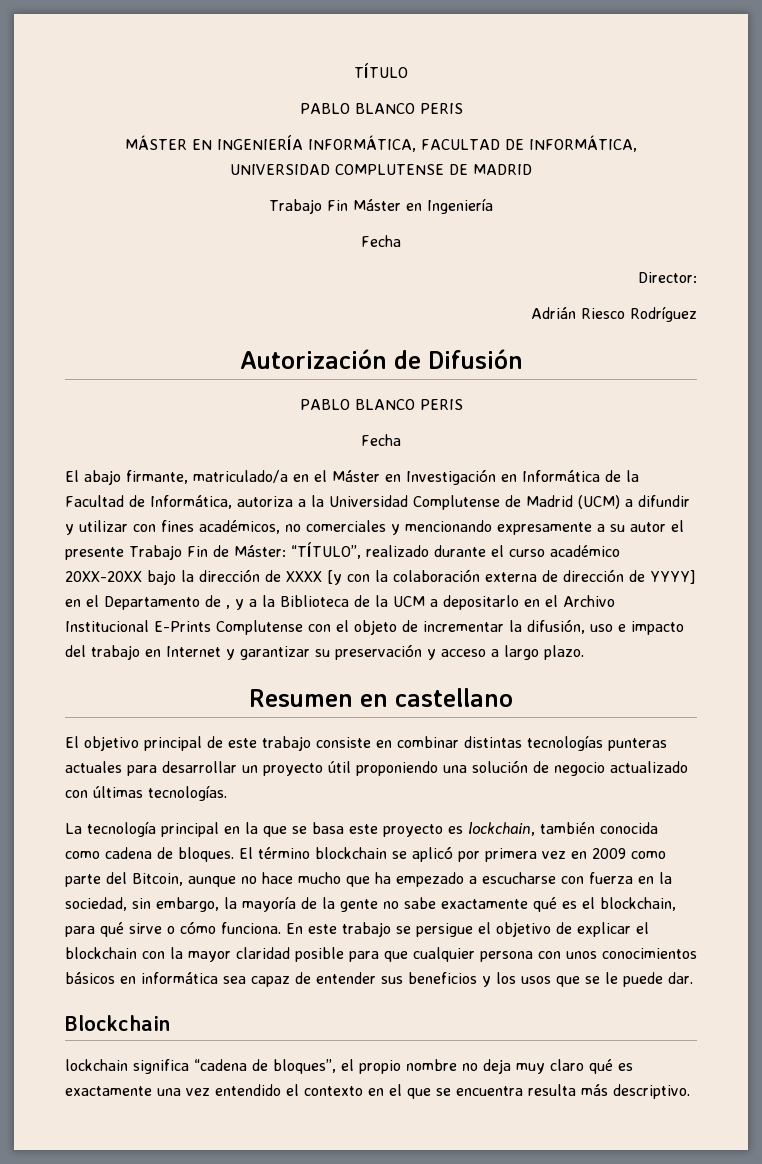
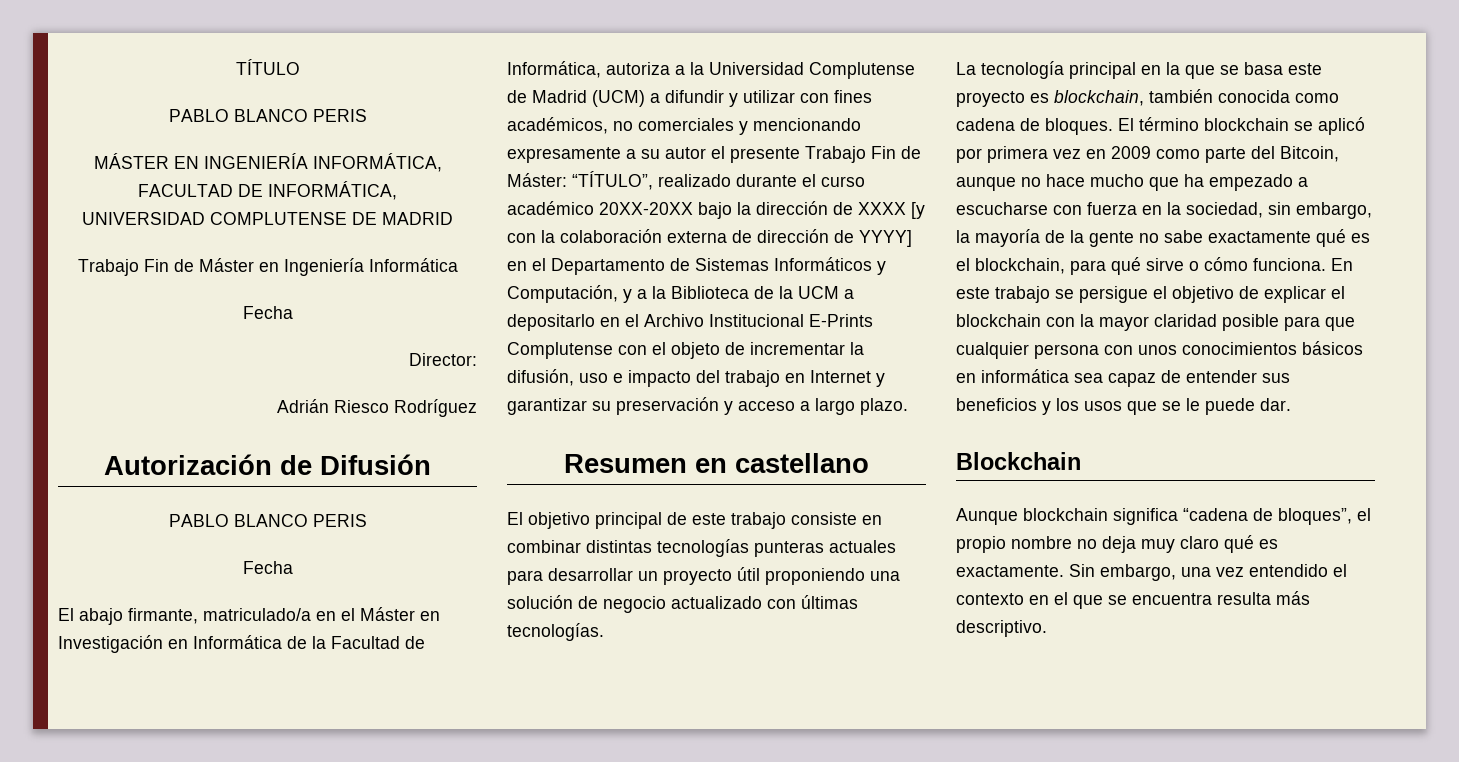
- Trabajo Fin Máster en Ingeniería
+ Trabajo Fin de Máster en Ingeniería Informática
- “TÍTULO”, realizado durante el curso académico 20XX-20XX bajo la dirección de XXXX [y con la colaboración externa de dirección de YYYY] en el Departamento de , y a la Biblioteca de la UCM a depositarlo en el Archivo Institucional E-Prints Complutense con el objeto de incrementar la difusión, uso e impacto del trabajo en Internet y garantizar su preservación y acceso a largo plazo.
+ “TÍTULO”, realizado durante el curso académico 20XX-20XX bajo la dirección de XXXX [y con la colaboración externa de dirección de YYYY] en el Departamento de Sistemas Informáticos y Computación, y a la Biblioteca de la UCM a depositarlo en el Archivo Institucional E-Prints Complutense con el objeto de incrementar la difusión, uso e impacto del trabajo en Internet y garantizar su preservación y acceso a largo plazo.
- La tecnología principal en la que se basa este proyecto es lockchain, también conocida como cadena de bloques.
+ La tecnología principal en la que se basa este proyecto es blockchain, también conocida como cadena de bloques.
- lockchain significa “cadena de bloques”, el propio nombre no deja muy claro qué es exactamente una vez entendido el contexto en el que se encuentra resulta más descriptivo.
+ Aunque blockchain significa “cadena de bloques”, el propio nombre no deja muy claro qué es exactamente. Sin embargo, una vez entendido el contexto en el que se encuentra resulta más descriptivo.

